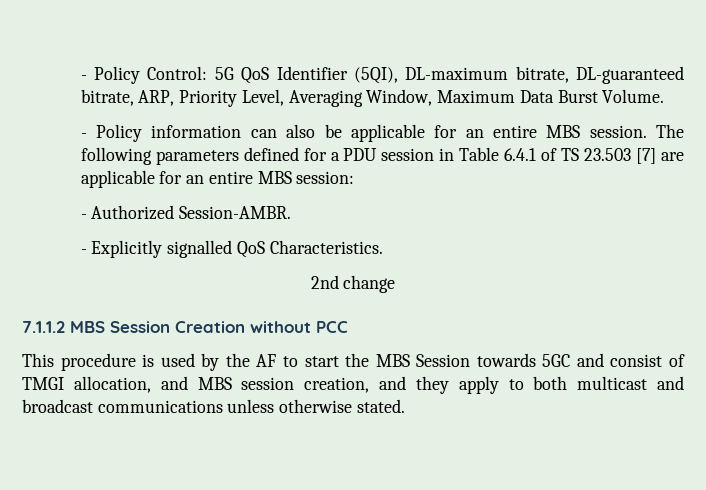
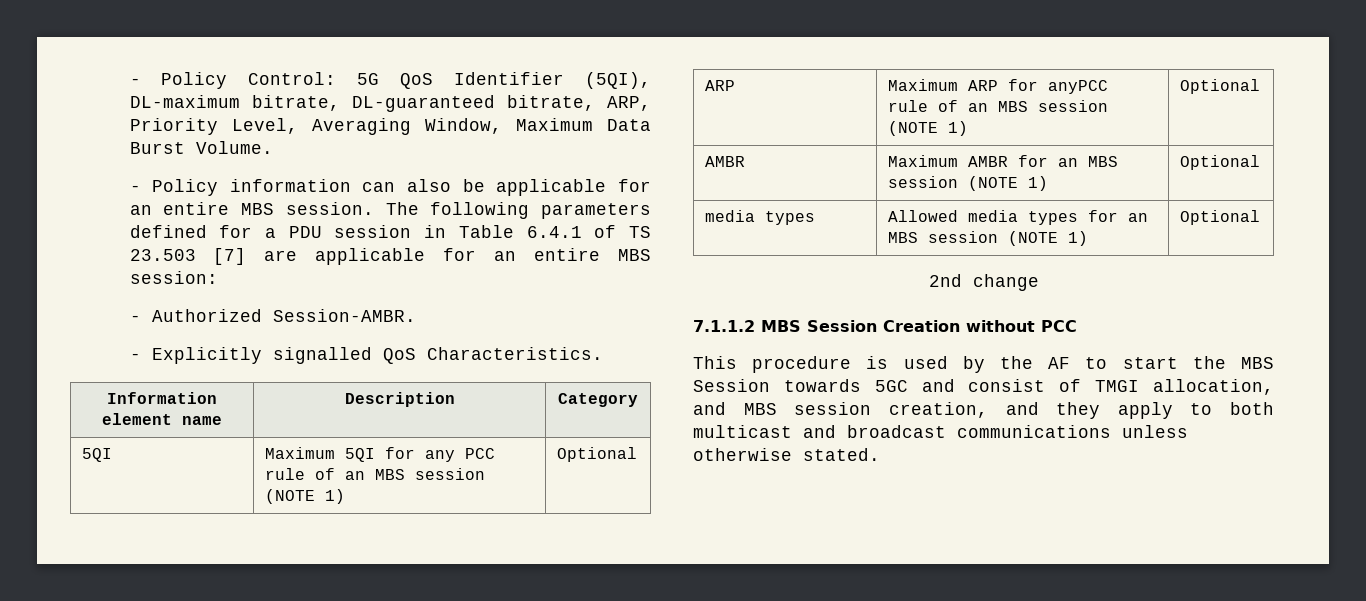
+ Information element name | Description | Category
+ 5QI | Maximum 5QI for any PCC rule of an MBS session (NOTE 1) | Optional
+ ARP | Maximum ARP for anyPCC rule of an MBS session (NOTE 1) | Optional
+ AMBR | Maximum AMBR for an MBS session (NOTE 1) | Optional
+ media types | Allowed media types for an MBS session (NOTE 1) | Optional

